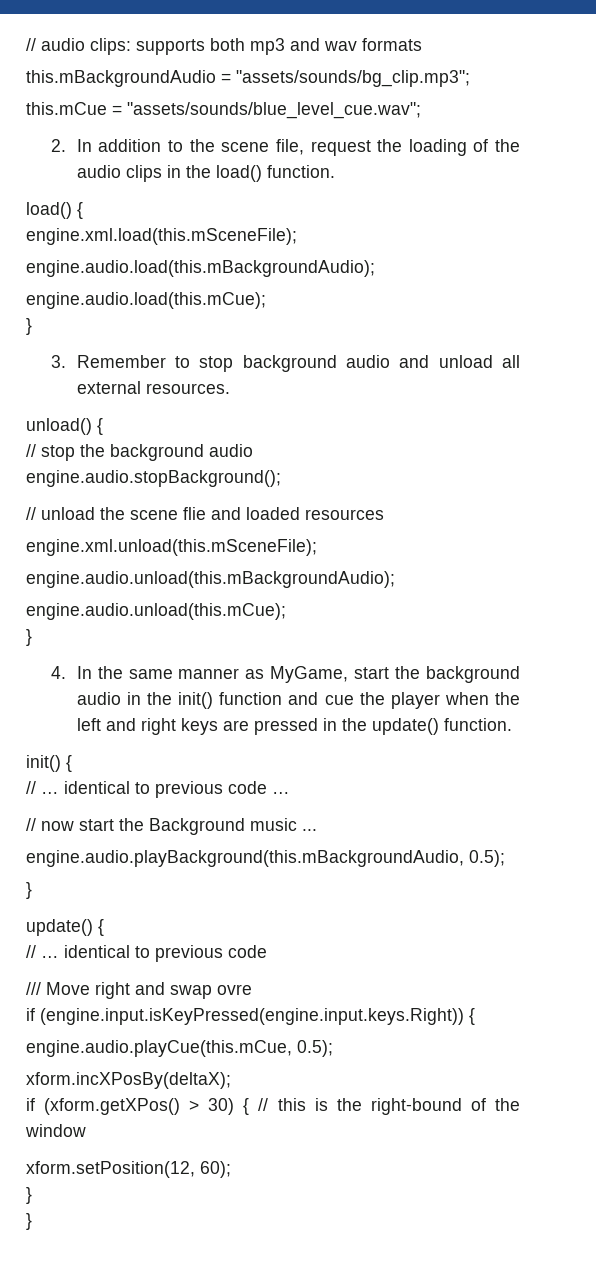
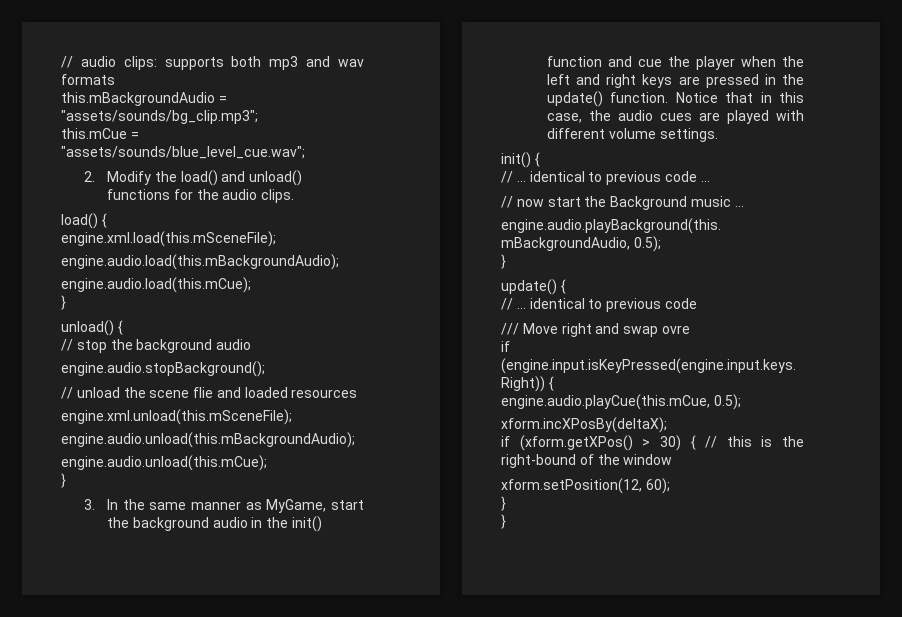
- 2. In addition to the scene file, request the loading of the audio clips in the load() function.
+ 2. Modify the load() and unload() functions for the audio clips.
- 3. Remember to stop background audio and unload all external resources.
- 4. In the same manner as MyGame, start the background audio in the init() function and cue the player when the left and right keys are pressed in the update() function.
+ 3. In the same manner as MyGame, start the background audio in the init() function and cue the player when the left and right keys are pressed in the update() function. Notice that in this case, the audio cues are played with different volume settings.

